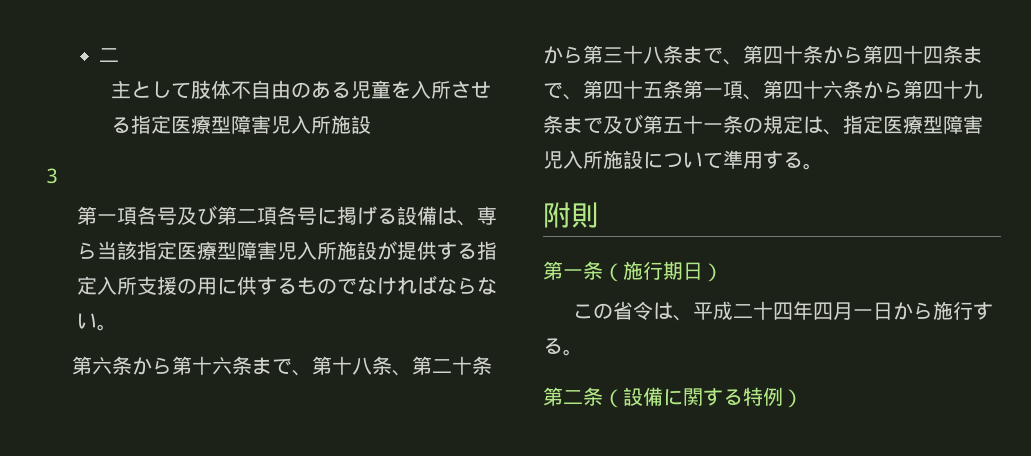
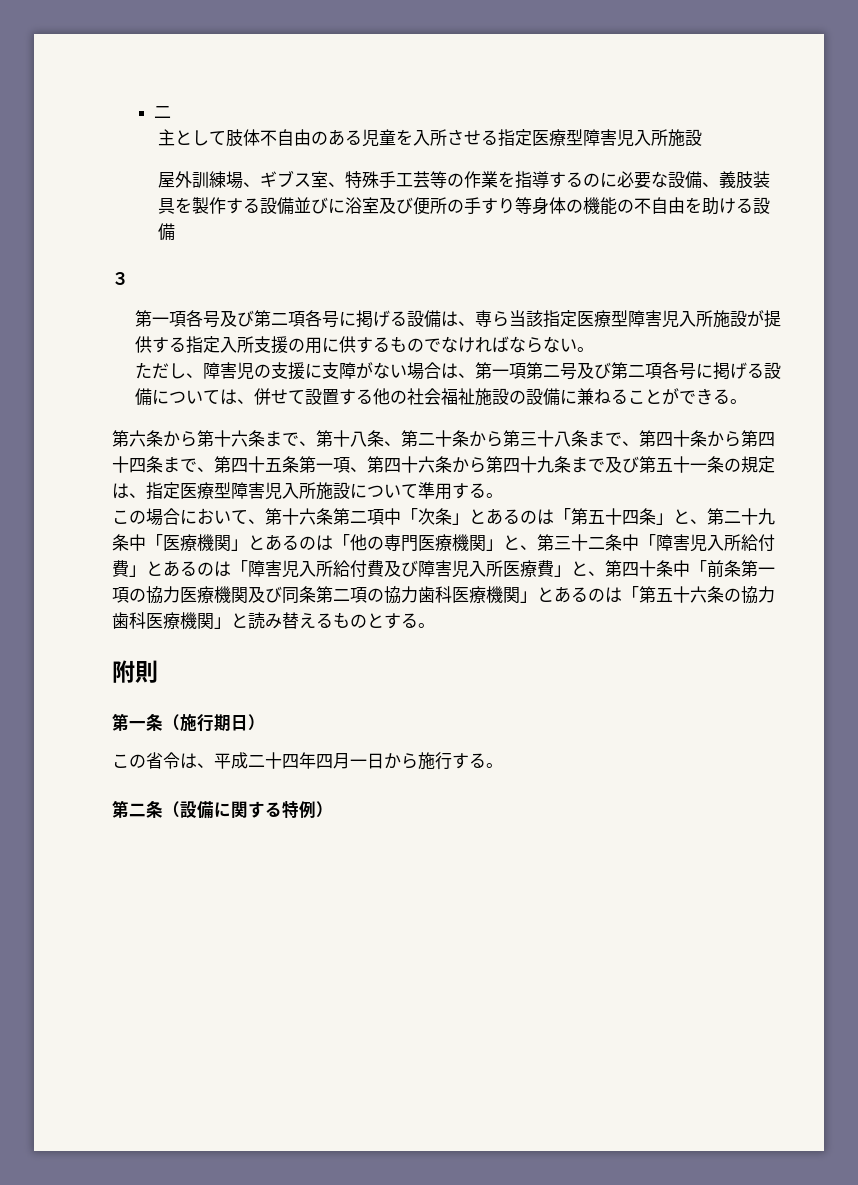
+ 屋外訓練場、ギブス室、特殊手工芸等の作業を指導するのに必要な設備、義肢装具を製作する設備並びに浴室及び便所の手すり等身体の機能の不自由を助ける設備
+ ただし、障害児の支援に支障がない場合は、第一項第二号及び第二項各号に掲げる設備については、併せて設置する他の社会福祉施設の設備に兼ねることができる。
+ この場合において、第十六条第二項中「次条」とあるのは「第五十四条」と、第二十九条中「医療機関」とあるのは「他の専門医療機関」と、第三十二条中「障害児入所給付費」とあるのは「障害児入所給付費及び障害児入所医療費」と、第四十条中「前条第一項の協力医療機関及び同条第二項の協力歯科医療機関」とあるのは「第五十六条の協力歯科医療機関」と読み替えるものとする。

